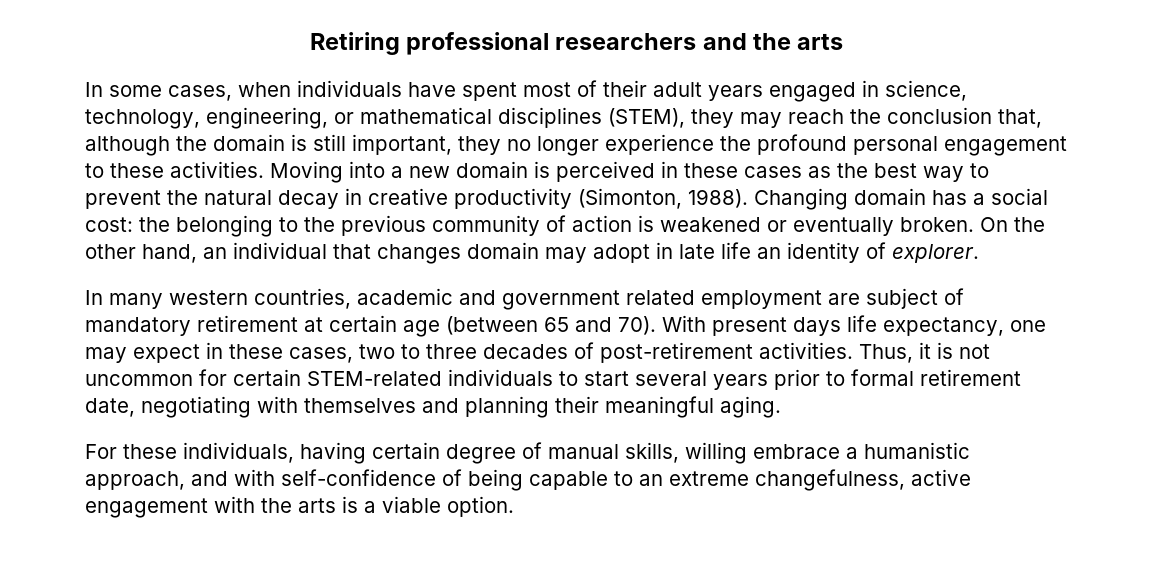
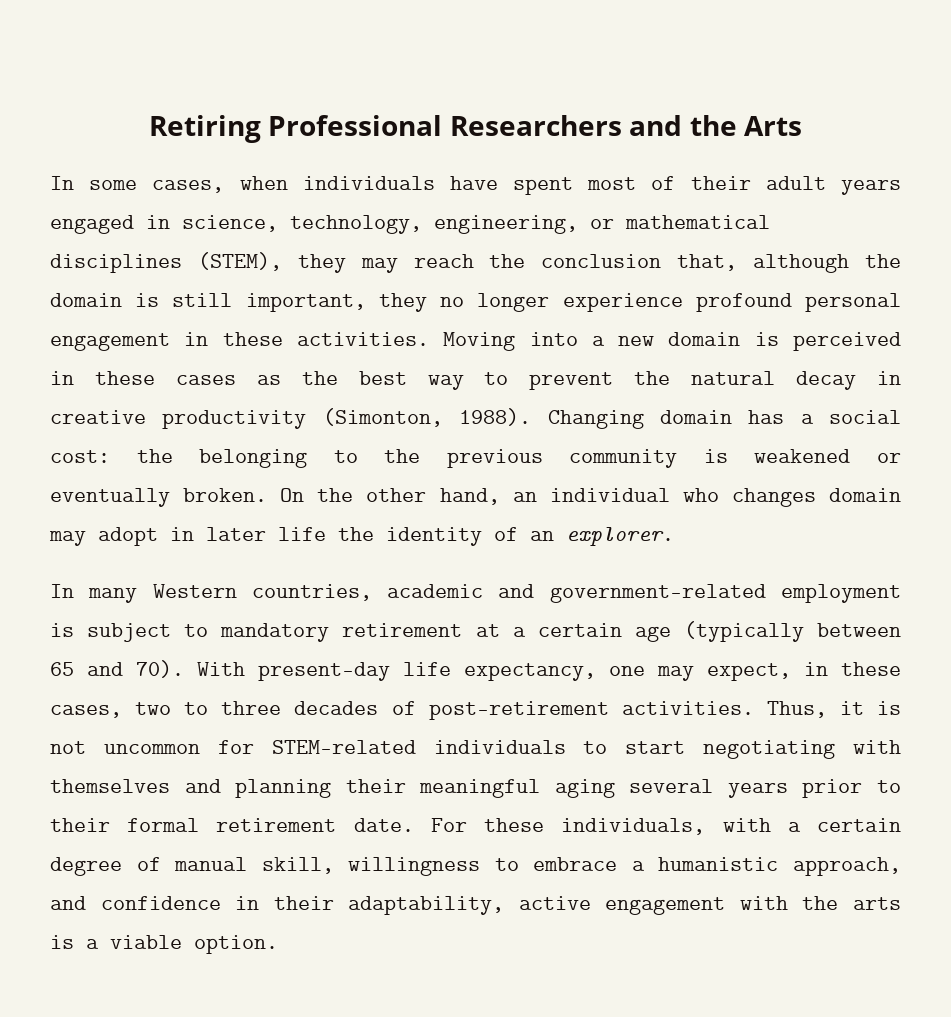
- Retiring professional researchers and the arts
+ Retiring Professional Researchers and the Arts
- In some cases, when individuals have spent most of their adult years engaged in science, technology, engineering, or mathematical disciplines (STEM), they may reach the conclusion that, although the domain is still important, they no longer experience the profound personal engagement to these activities.
+ In some cases, when individuals have spent most of their adult years engaged in science, technology, engineering, or mathematical disciplines (STEM), they may reach the conclusion that, although the domain is still important, they no longer experience profound personal engagement in these activities.
- Changing domain has a social cost: the belonging to the previous community of action is weakened or eventually broken.
+ Changing domain has a social cost: the belonging to the previous community is weakened or eventually broken.
- On the other hand, an individual that changes domain may adopt in late life an identity of explorer.
+ On the other hand, an individual who changes domain may adopt in later life the identity of an explorer.
- In many western countries, academic and government related employment are subject of mandatory retirement at certain age (between 65 and 70).
+ In many Western countries, academic and government-related employment is subject to mandatory retirement at a certain age (typically between 65 and 70).
- With present days life expectancy, one may expect in these cases, two to three decades of post-retirement activities.
+ With present-day life expectancy, one may expect, in these cases, two to three decades of post-retirement activities.
- Thus, it is not uncommon for certain STEM-related individuals to start several years prior to formal retirement date, negotiating with themselves and planning their meaningful aging.
- For these individuals, having certain degree of manual skills, willing embrace a humanistic approach, and with self-confidence of being capable to an extreme changefulness, active engagement with the arts is a viable option.
+ Thus, it is not uncommon for STEM-related individuals to start negotiating with themselves and planning their meaningful aging several years prior to their formal retirement date. For these individuals, with a certain degree of manual skill, willingness to embrace a humanistic approach, and confidence in their adaptability, active engagement with the arts is a viable option.

